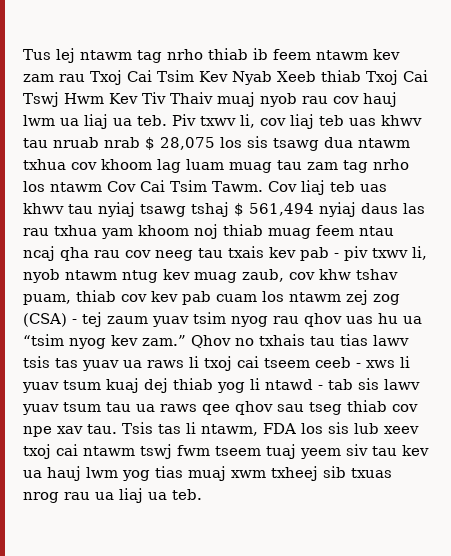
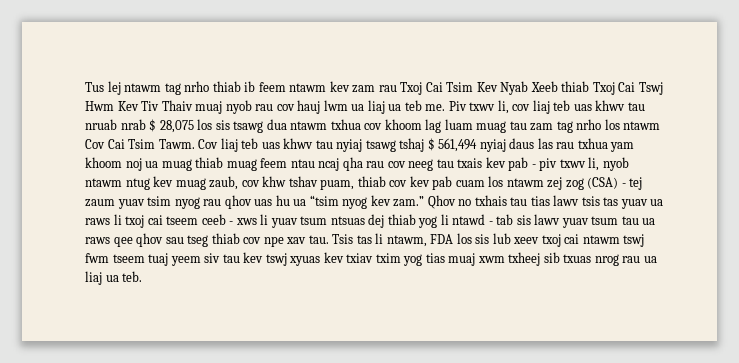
- Tus lej ntawm tag nrho thiab ib feem ntawm kev zam rau Txoj Cai Tsim Kev Nyab Xeeb thiab Txoj Cai Tswj Hwm Kev Tiv Thaiv muaj nyob rau cov hauj lwm ua liaj ua teb.
+ Tus lej ntawm tag nrho thiab ib feem ntawm kev zam rau Txoj Cai Tsim Kev Nyab Xeeb thiab Txoj Cai Tswj Hwm Kev Tiv Thaiv muaj nyob rau cov hauj lwm ua liaj ua teb me.
- Cov liaj teb uas khwv tau nyiaj tsawg tshaj $ 561,494 nyiaj daus las rau txhua yam khoom noj thiab muag feem ntau ncaj qha rau cov neeg tau txais kev pab - piv txwv li, nyob ntawm ntug kev muag zaub, cov khw tshav puam, thiab cov kev pab cuam los ntawm zej zog (CSA) - tej zaum yuav tsim nyog rau qhov uas hu ua “tsim nyog kev zam.”
+ Cov liaj teb uas khwv tau nyiaj tsawg tshaj $ 561,494 nyiaj daus las rau txhua yam khoom noj ua muag thiab muag feem ntau ncaj qha rau cov neeg tau txais kev pab - piv txwv li, nyob ntawm ntug kev muag zaub, cov khw tshav puam, thiab cov kev pab cuam los ntawm zej zog (CSA) - tej zaum yuav tsim nyog rau qhov uas hu ua “tsim nyog kev zam.”
- Qhov no txhais tau tias lawv tsis tas yuav ua raws li txoj cai tseem ceeb - xws li yuav tsum kuaj dej thiab yog li ntawd - tab sis lawv yuav tsum tau ua raws qee qhov sau tseg thiab cov npe xav tau.
+ Qhov no txhais tau tias lawv tsis tas yuav ua raws li txoj cai tseem ceeb - xws li yuav tsum ntsuas dej thiab yog li ntawd - tab sis lawv yuav tsum tau ua raws qee qhov sau tseg thiab cov npe xav tau.
- Tsis tas li ntawm, FDA los sis lub xeev txoj cai ntawm tswj fwm tseem tuaj yeem siv tau kev ua hauj lwm yog tias muaj xwm txheej sib txuas nrog rau ua liaj ua teb.
+ Tsis tas li ntawm, FDA los sis lub xeev txoj cai ntawm tswj fwm tseem tuaj yeem siv tau kev tswj xyuas kev txiav txim yog tias muaj xwm txheej sib txuas nrog rau ua liaj ua teb.

